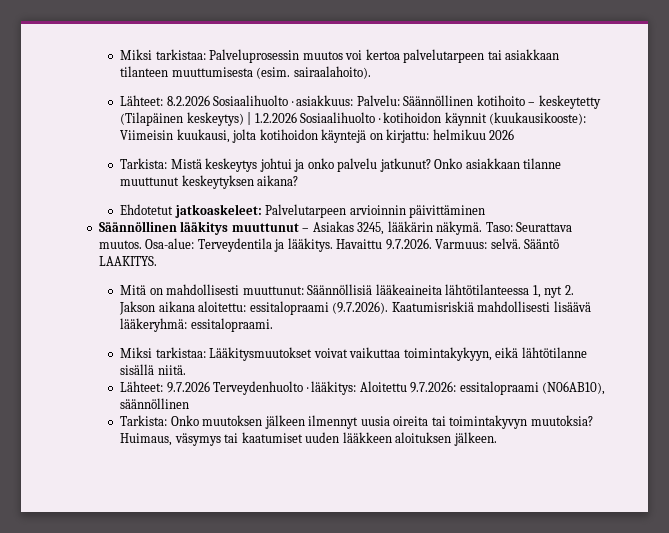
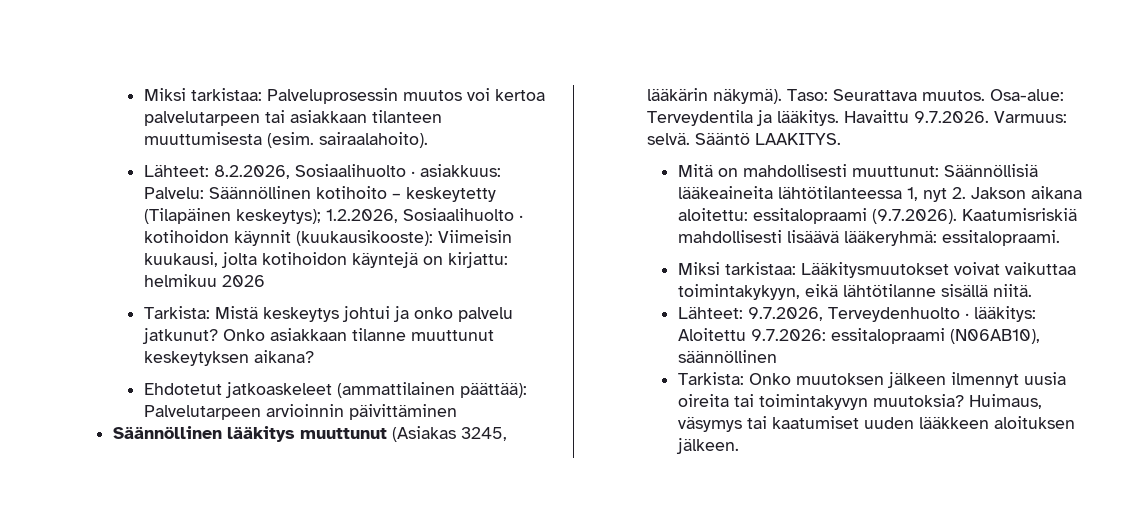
- Lähteet: 8.2.2026 Sosiaalihuolto · asiakkuus: Palvelu: Säännöllinen kotihoito – keskeytetty (Tilapäinen keskeytys) | 1.2.2026 Sosiaalihuolto · kotihoidon käynnit (kuukausikooste): Viimeisin kuukausi, jolta kotihoidon käyntejä on kirjattu: helmikuu 2026
+ Lähteet: 8.2.2026, Sosiaalihuolto · asiakkuus: Palvelu: Säännöllinen kotihoito – keskeytetty (Tilapäinen keskeytys); 1.2.2026, Sosiaalihuolto · kotihoidon käynnit (kuukausikooste): Viimeisin kuukausi, jolta kotihoidon käyntejä on kirjattu: helmikuu 2026
- Ehdotetut jatkoaskeleet: Palvelutarpeen arvioinnin päivittäminen
+ Ehdotetut jatkoaskeleet (ammattilainen päättää): Palvelutarpeen arvioinnin päivittäminen
- Säännöllinen lääkitys muuttunut – Asiakas 3245, lääkärin näkymä.
+ Säännöllinen lääkitys muuttunut (Asiakas 3245, lääkärin näkymä).
- Lähteet: 9.7.2026 Terveydenhuolto · lääkitys: Aloitettu 9.7.2026: essitalopraami (N06AB10), säännöllinen
+ Lähteet: 9.7.2026, Terveydenhuolto · lääkitys: Aloitettu 9.7.2026: essitalopraami (N06AB10), säännöllinen

